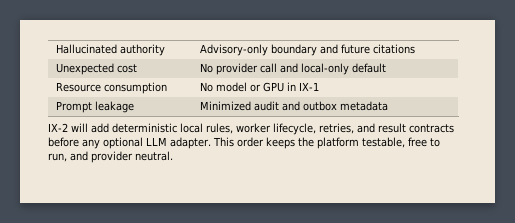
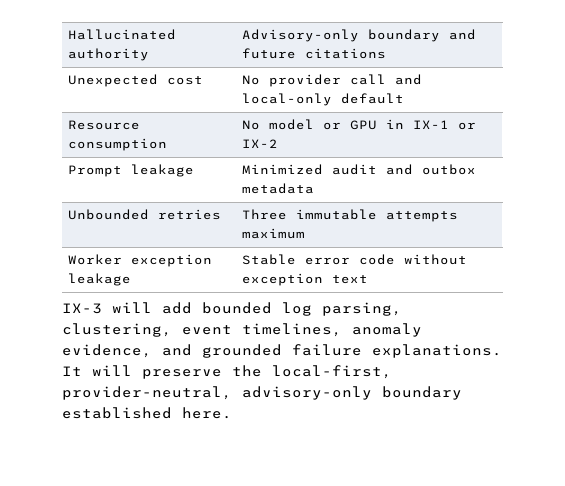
- Resource consumption | No model or GPU in IX-1
+ Resource consumption | No model or GPU in IX-1 or IX-2
- IX-2 will add deterministic local rules, worker lifecycle, retries, and result contracts before any optional LLM adapter. This order keeps the platform testable, free to run, and provider neutral.
+ Unbounded retries | Three immutable attempts maximum
+ Worker exception leakage | Stable error code without exception text
+ IX-3 will add bounded log parsing, clustering, event timelines, anomaly evidence, and grounded failure explanations. It will preserve the local-first, provider-neutral, advisory-only boundary established here.

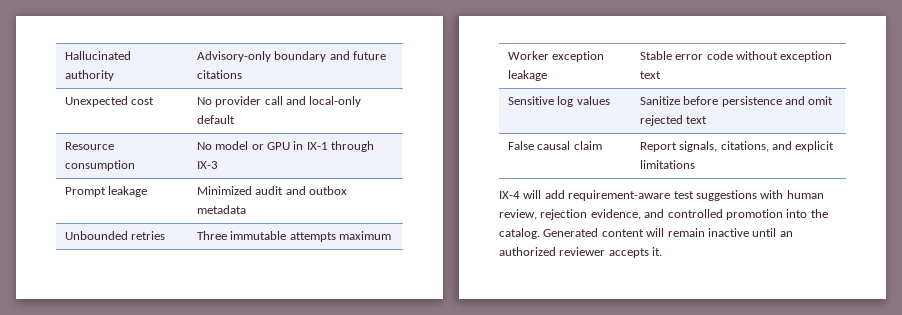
- Resource consumption | No model or GPU in IX-1 or IX-2
+ Resource consumption | No model or GPU in IX-1 through IX-3
- IX-3 will add bounded log parsing, clustering, event timelines, anomaly evidence, and grounded failure explanations. It will preserve the local-first, provider-neutral, advisory-only boundary established here.
+ Sensitive log values | Sanitize before persistence and omit rejected text
+ False causal claim | Report signals, citations, and explicit limitations
+ IX-4 will add requirement-aware test suggestions with human review, rejection evidence, and controlled promotion into the catalog. Generated content will remain inactive until an authorized reviewer accepts it.

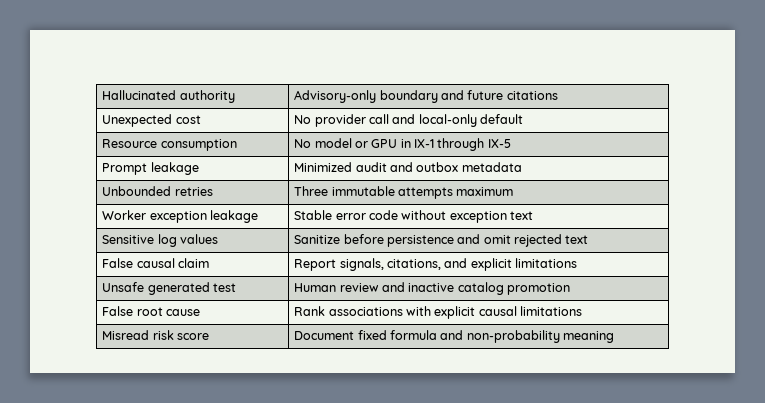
- Resource consumption | No model or GPU in IX-1 through IX-3
+ Resource consumption | No model or GPU in IX-1 through IX-5
- IX-4 will add requirement-aware test suggestions with human review, rejection evidence, and controlled promotion into the catalog. Generated content will remain inactive until an authorized reviewer accepts it.
+ Unsafe generated test | Human review and inactive catalog promotion
+ False root cause | Rank associations with explicit causal limitations
+ Misread risk score | Document fixed formula and non-probability meaning

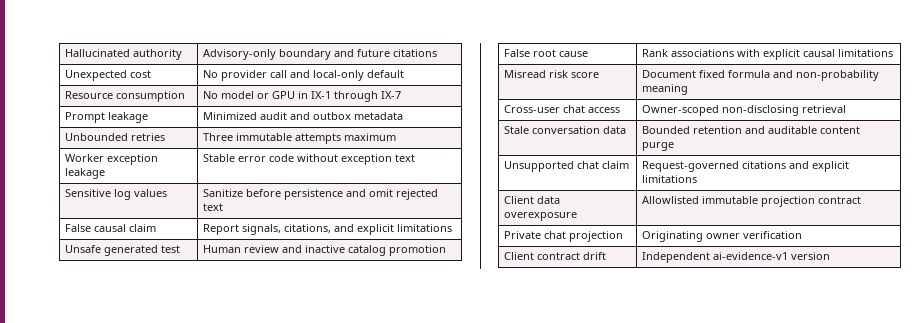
- Resource consumption | No model or GPU in IX-1 through IX-5
+ Resource consumption | No model or GPU in IX-1 through IX-7
+ Cross-user chat access | Owner-scoped non-disclosing retrieval
+ Stale conversation data | Bounded retention and auditable content purge
+ Unsupported chat claim | Request-governed citations and explicit limitations
+ Client data overexposure | Allowlisted immutable projection contract
+ Private chat projection | Originating owner verification
+ Client contract drift | Independent ai-evidence-v1 version

